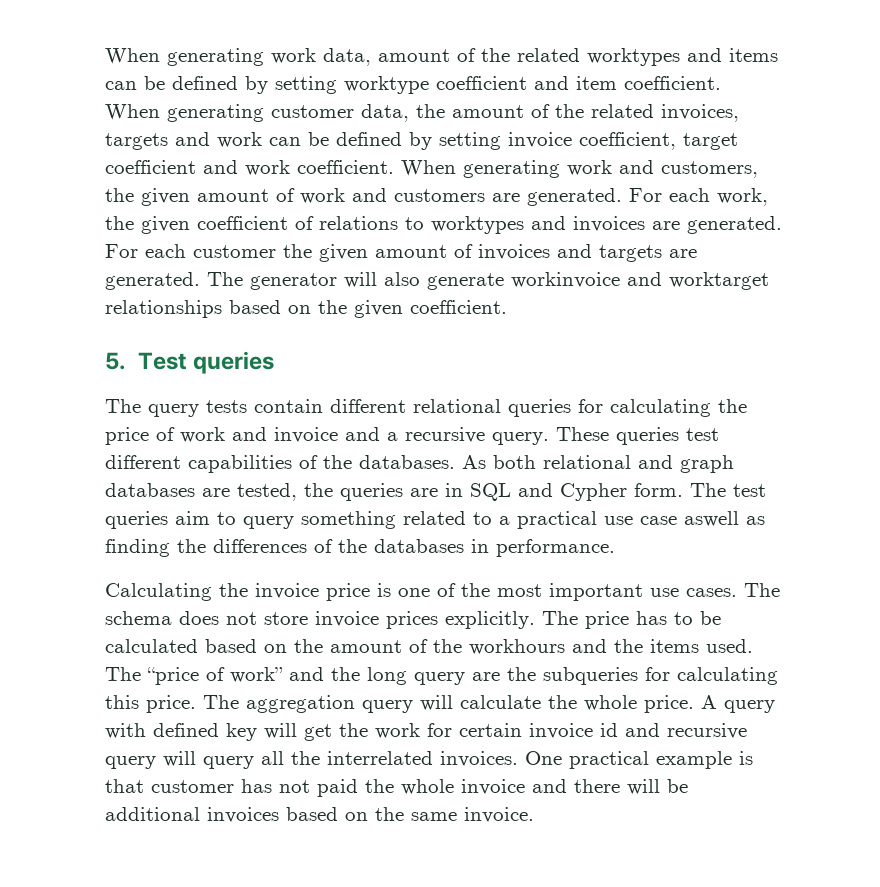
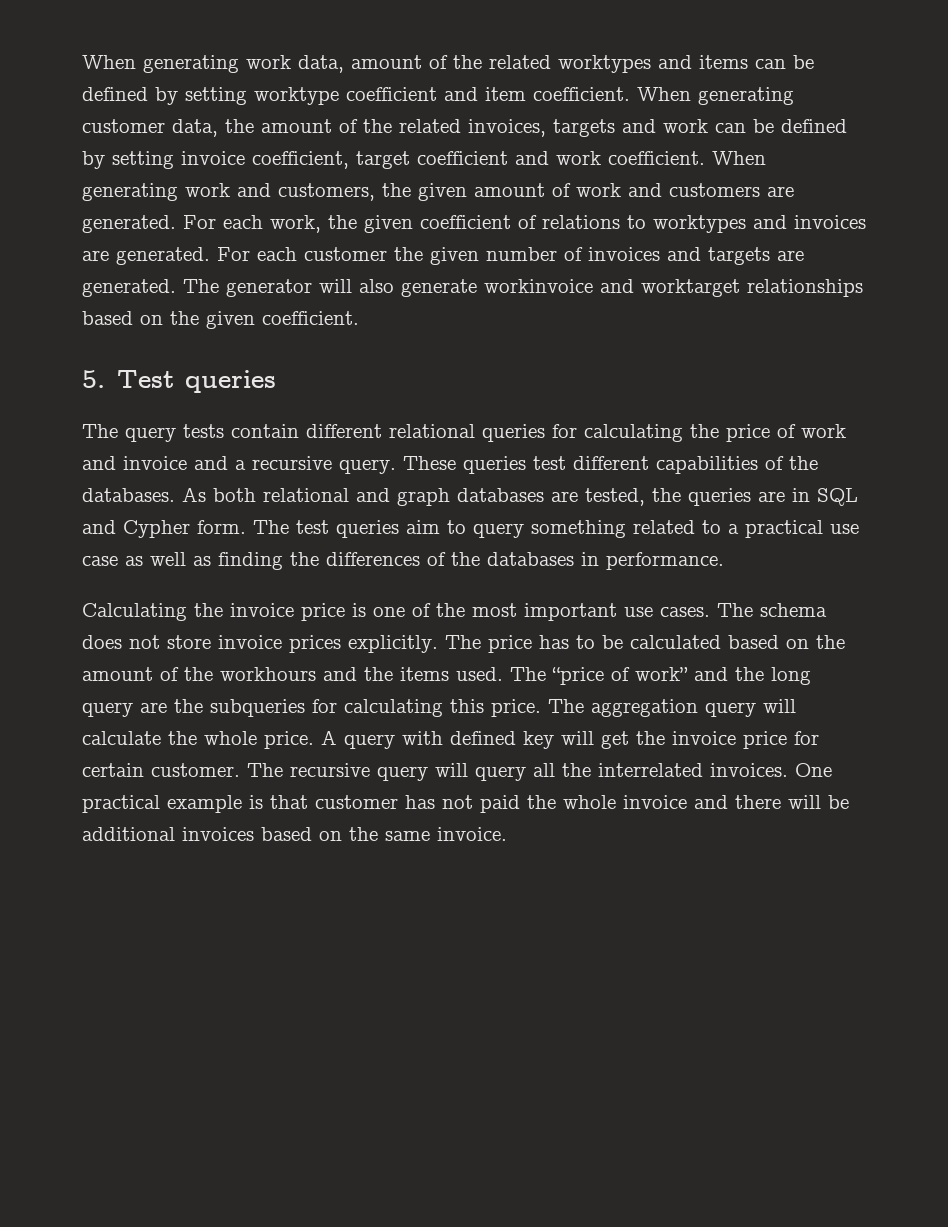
- For each customer the given amount of invoices and targets are generated.
+ For each customer the given number of invoices and targets are generated.
- The test queries aim to query something related to a practical use case aswell as finding the differences of the databases in performance.
+ The test queries aim to query something related to a practical use case as well as finding the differences of the databases in performance.
- A query with defined key will get the work for certain invoice id and recursive query will query all the interrelated invoices.
+ A query with defined key will get the invoice price for certain customer. The recursive query will query all the interrelated invoices.

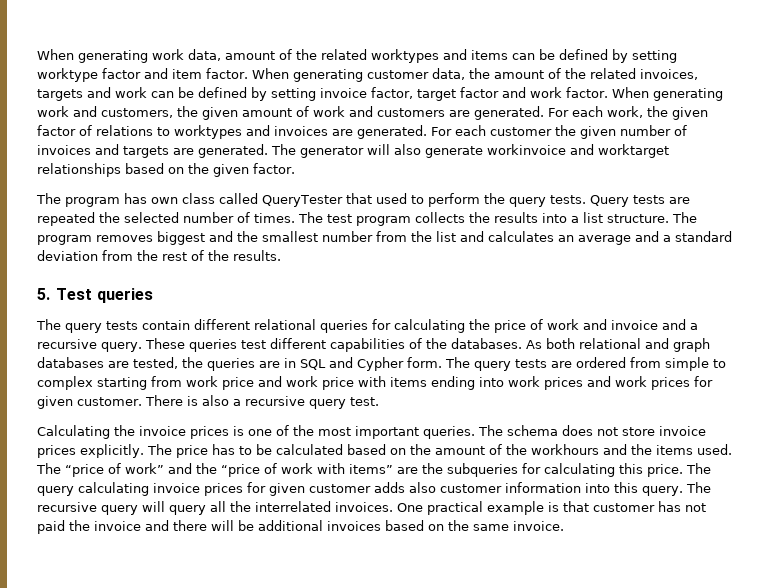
- When generating work data, amount of the related worktypes and items can be defined by setting worktype coefficient and item coefficient.
+ When generating work data, amount of the related worktypes and items can be defined by setting worktype factor and item factor.
- When generating customer data, the amount of the related invoices, targets and work can be defined by setting invoice coefficient, target coefficient and work coefficient.
+ When generating customer data, the amount of the related invoices, targets and work can be defined by setting invoice factor, target factor and work factor.
- For each work, the given coefficient of relations to worktypes and invoices are generated.
+ For each work, the given factor of relations to worktypes and invoices are generated.
- The generator will also generate workinvoice and worktarget relationships based on the given coefficient.
+ The generator will also generate workinvoice and worktarget relationships based on the given factor.
+ The program has own class called QueryTester that used to perform the query tests. Query tests are repeated the selected number of times. The test program collects the results into a list structure. The program removes biggest and the smallest number from the list and calculates an average and a standard deviation from the rest of the results.
- The test queries aim to query something related to a practical use case as well as finding the differences of the databases in performance.
+ The query tests are ordered from simple to complex starting from work price and work price with items ending into work prices and work prices for given customer. There is also a recursive query test.
- Calculating the invoice price is one of the most important use cases.
+ Calculating the invoice prices is one of the most important queries.
- The “price of work” and the long query are the subqueries for calculating this price.
+ The “price of work” and the “price of work with items” are the subqueries for calculating this price.
- The aggregation query will calculate the whole price. A query with defined key will get the invoice price for certain customer.
+ The query calculating invoice prices for given customer adds also customer information into this query.
- One practical example is that customer has not paid the whole invoice and there will be additional invoices based on the same invoice.
+ One practical example is that customer has not paid the invoice and there will be additional invoices based on the same invoice.

